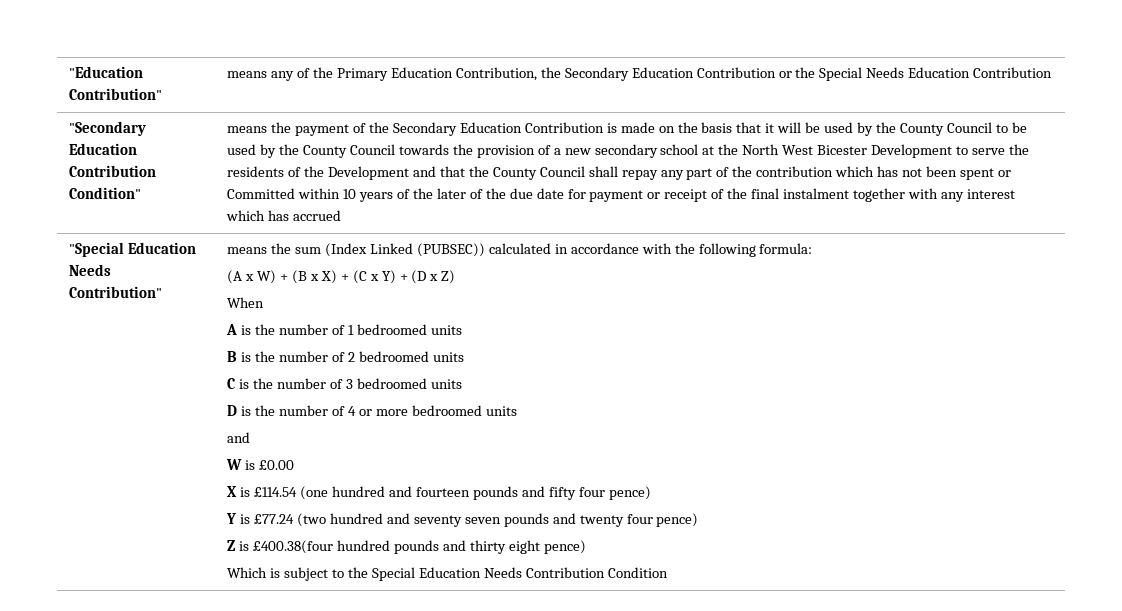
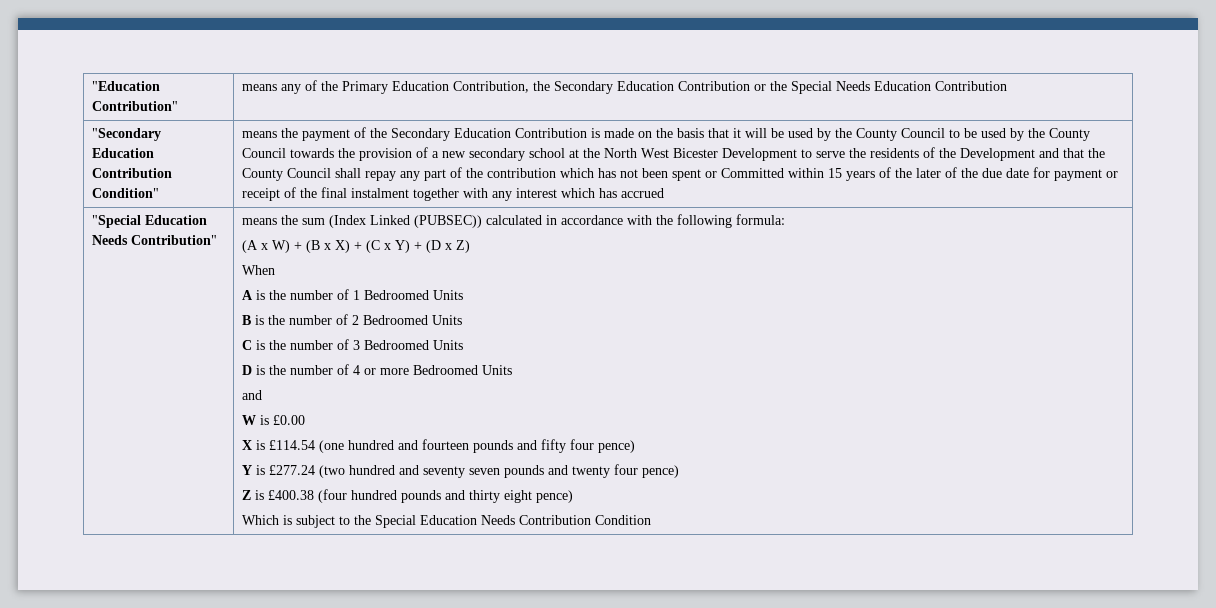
- means the payment of the Secondary Education Contribution is made on the basis that it will be used by the County Council to be used by the County Council towards the provision of a new secondary school at the North West Bicester Development to serve the residents of the Development and that the County Council shall repay any part of the contribution which has not been spent or Committed within 10 years of the later of the due date for payment or receipt of the final instalment together with any interest which has accrued
+ means the payment of the Secondary Education Contribution is made on the basis that it will be used by the County Council to be used by the County Council towards the provision of a new secondary school at the North West Bicester Development to serve the residents of the Development and that the County Council shall repay any part of the contribution which has not been spent or Committed within 15 years of the later of the due date for payment or receipt of the final instalment together with any interest which has accrued
- A is the number of 1 bedroomed units
+ A is the number of 1 Bedroomed Units
- B is the number of 2 bedroomed units
+ B is the number of 2 Bedroomed Units
- C is the number of 3 bedroomed units
+ C is the number of 3 Bedroomed Units
- D is the number of 4 or more bedroomed units
+ D is the number of 4 or more Bedroomed Units
- Y is £77.24 (two hundred and seventy seven pounds and twenty four pence)
+ Y is £277.24 (two hundred and seventy seven pounds and twenty four pence)
- Z is £400.38(four hundred pounds and thirty eight pence)
+ Z is £400.38 (four hundred pounds and thirty eight pence)

